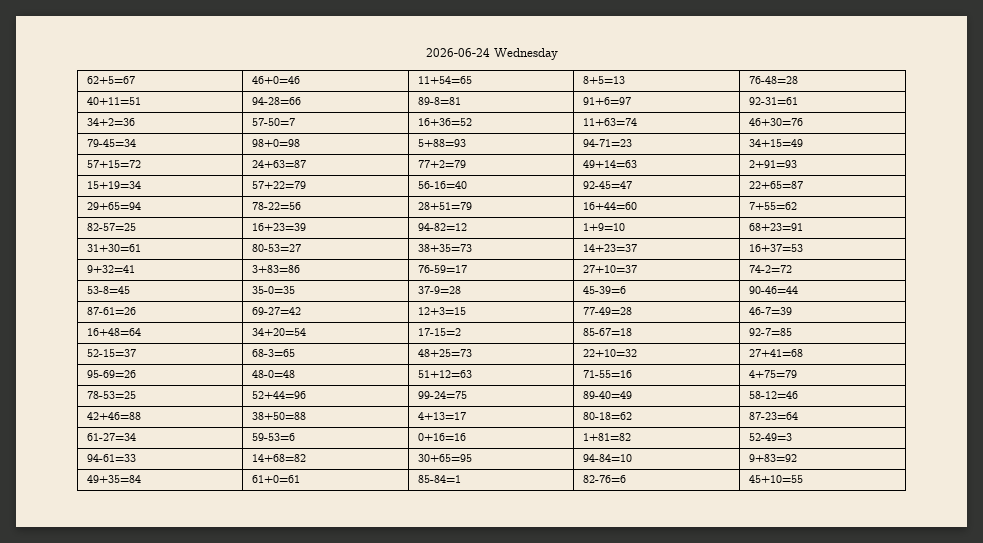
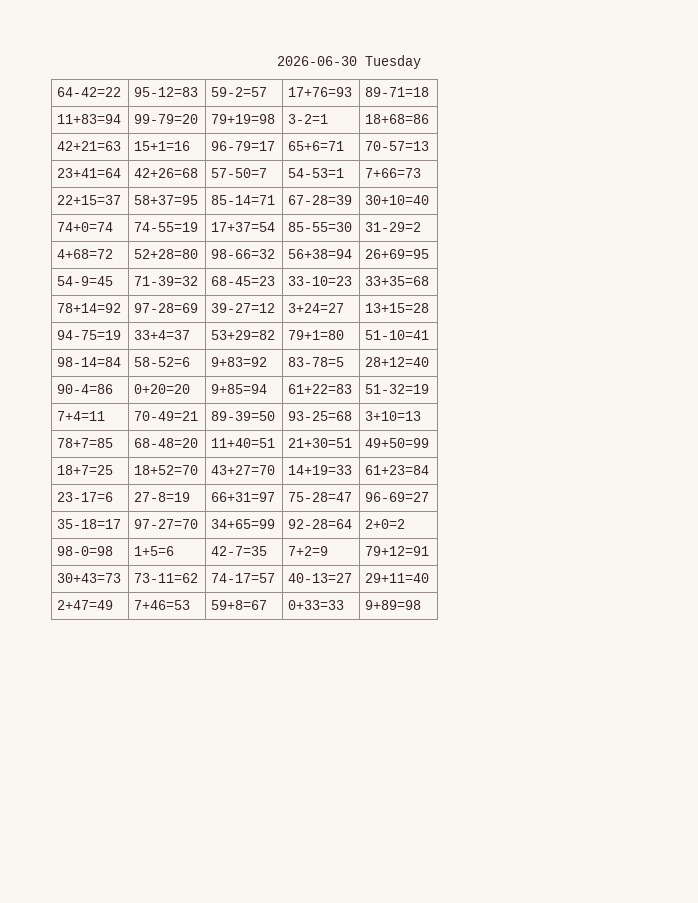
- 2026-06-24 Wednesday
- 62+5=67 | 46+0=46 | 11+54=65 | 8+5=13 | 76-48=28
- 40+11=51 | 94-28=66 | 89-8=81 | 91+6=97 | 92-31=61
- 34+2=36 | 57-50=7 | 16+36=52 | 11+63=74 | 46+30=76
- 79-45=34 | 98+0=98 | 5+88=93 | 94-71=23 | 34+15=49
- 57+15=72 | 24+63=87 | 77+2=79 | 49+14=63 | 2+91=93
- 15+19=34 | 57+22=79 | 56-16=40 | 92-45=47 | 22+65=87
- 29+65=94 | 78-22=56 | 28+51=79 | 16+44=60 | 7+55=62
- 82-57=25 | 16+23=39 | 94-82=12 | 1+9=10 | 68+23=91
- 31+30=61 | 80-53=27 | 38+35=73 | 14+23=37 | 16+37=53
- 9+32=41 | 3+83=86 | 76-59=17 | 27+10=37 | 74-2=72
- 53-8=45 | 35-0=35 | 37-9=28 | 45-39=6 | 90-46=44
- 87-61=26 | 69-27=42 | 12+3=15 | 77-49=28 | 46-7=39
- 16+48=64 | 34+20=54 | 17-15=2 | 85-67=18 | 92-7=85
- 52-15=37 | 68-3=65 | 48+25=73 | 22+10=32 | 27+41=68
- 95-69=26 | 48-0=48 | 51+12=63 | 71-55=16 | 4+75=79
- 78-53=25 | 52+44=96 | 99-24=75 | 89-40=49 | 58-12=46
- 42+46=88 | 38+50=88 | 4+13=17 | 80-18=62 | 87-23=64
- 61-27=34 | 59-53=6 | 0+16=16 | 1+81=82 | 52-49=3
- 94-61=33 | 14+68=82 | 30+65=95 | 94-84=10 | 9+83=92
- 49+35=84 | 61+0=61 | 85-84=1 | 82-76=6 | 45+10=55
+ 2026-06-30 Tuesday
+ 64-42=22 | 95-12=83 | 59-2=57 | 17+76=93 | 89-71=18
+ 11+83=94 | 99-79=20 | 79+19=98 | 3-2=1 | 18+68=86
+ 42+21=63 | 15+1=16 | 96-79=17 | 65+6=71 | 70-57=13
+ 23+41=64 | 42+26=68 | 57-50=7 | 54-53=1 | 7+66=73
+ 22+15=37 | 58+37=95 | 85-14=71 | 67-28=39 | 30+10=40
+ 74+0=74 | 74-55=19 | 17+37=54 | 85-55=30 | 31-29=2
+ 4+68=72 | 52+28=80 | 98-66=32 | 56+38=94 | 26+69=95
+ 54-9=45 | 71-39=32 | 68-45=23 | 33-10=23 | 33+35=68
+ 78+14=92 | 97-28=69 | 39-27=12 | 3+24=27 | 13+15=28
+ 94-75=19 | 33+4=37 | 53+29=82 | 79+1=80 | 51-10=41
+ 98-14=84 | 58-52=6 | 9+83=92 | 83-78=5 | 28+12=40
+ 90-4=86 | 0+20=20 | 9+85=94 | 61+22=83 | 51-32=19
+ 7+4=11 | 70-49=21 | 89-39=50 | 93-25=68 | 3+10=13
+ 78+7=85 | 68-48=20 | 11+40=51 | 21+30=51 | 49+50=99
+ 18+7=25 | 18+52=70 | 43+27=70 | 14+19=33 | 61+23=84
+ 23-17=6 | 27-8=19 | 66+31=97 | 75-28=47 | 96-69=27
+ 35-18=17 | 97-27=70 | 34+65=99 | 92-28=64 | 2+0=2
+ 98-0=98 | 1+5=6 | 42-7=35 | 7+2=9 | 79+12=91
+ 30+43=73 | 73-11=62 | 74-17=57 | 40-13=27 | 29+11=40
+ 2+47=49 | 7+46=53 | 59+8=67 | 0+33=33 | 9+89=98

